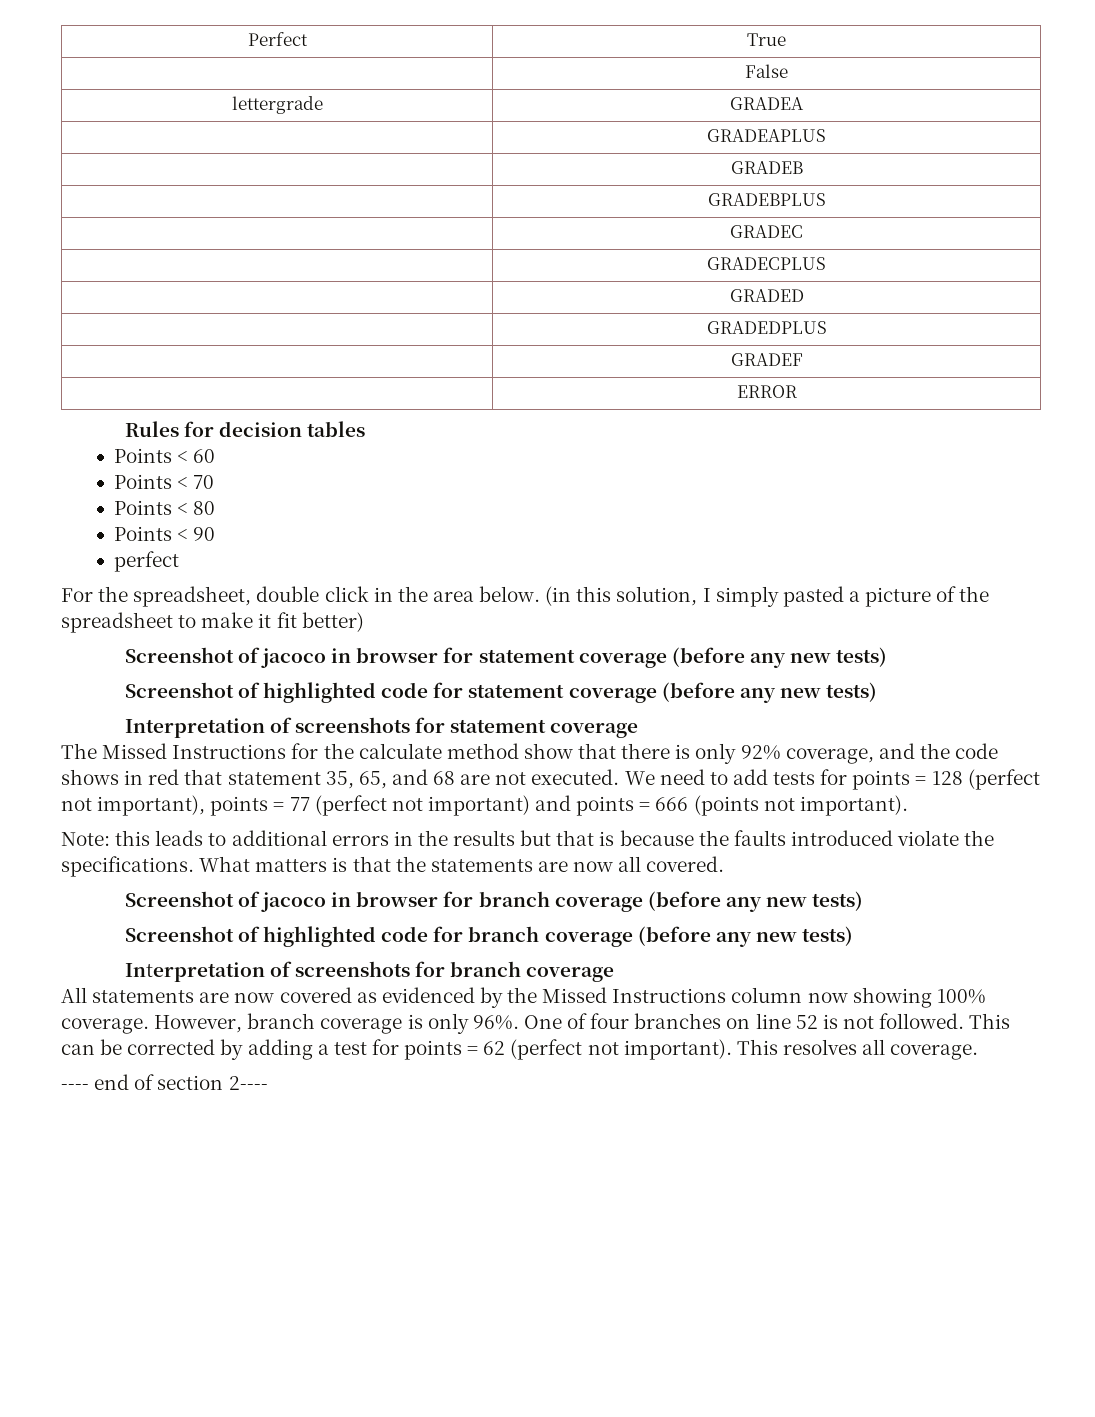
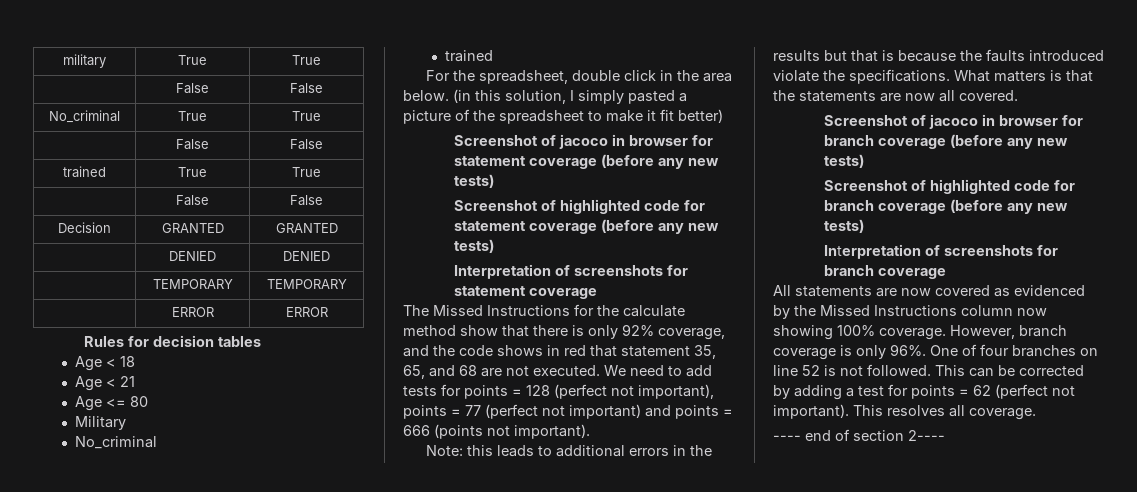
- Perfect | True
- | False
- lettergrade | GRADEA
- | GRADEAPLUS
- | GRADEB
- | GRADEBPLUS
- | GRADEC
- | GRADECPLUS
- | GRADED
- | GRADEDPLUS
- | GRADEF
- | ERROR
+ military | True | True
+ | False | False
+ No_criminal | True | True
+ | False | False
+ trained | True | True
+ | False | False
+ Decision | GRANTED | GRANTED
+ | DENIED | DENIED
+ | TEMPORARY | TEMPORARY
+ | ERROR | ERROR
- Points < 60
- Points < 70
- Points < 80
- Points < 90
- perfect
+ Age < 18
+ Age < 21
+ Age <= 80
+ Military
+ No_criminal
+ trained

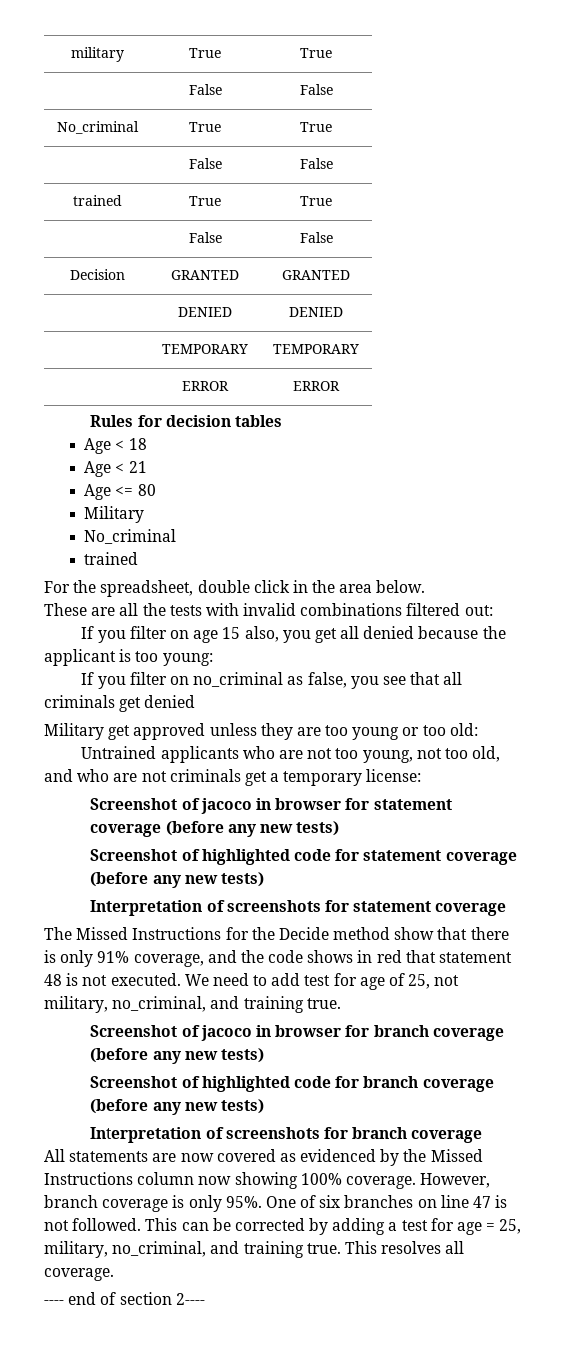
- For the spreadsheet, double click in the area below. (in this solution, I simply pasted a picture of the spreadsheet to make it fit better)
+ For the spreadsheet, double click in the area below.
+ These are all the tests with invalid combinations filtered out:
+ If you filter on age 15 also, you get all denied because the applicant is too young:
+ If you filter on no_criminal as false, you see that all criminals get denied
+ Military get approved unless they are too young or too old:
+ Untrained applicants who are not too young, not too old, and who are not criminals get a temporary license:
- The Missed Instructions for the calculate method show that there is only 92% coverage, and the code shows in red that statement 35, 65, and 68 are not executed.
+ The Missed Instructions for the Decide method show that there is only 91% coverage, and the code shows in red that statement 48 is not executed.
- We need to add tests for points = 128 (perfect not important), points = 77 (perfect not important) and points = 666 (points not important).
- Note: this leads to additional errors in the results but that is because the faults introduced violate the specifications. What matters is that the statements are now all covered.
+ We need to add test for age of 25, not military, no_criminal, and training true.
- However, branch coverage is only 96%.
+ However, branch coverage is only 95%.
- One of four branches on line 52 is not followed.
+ One of six branches on line 47 is not followed.
- This can be corrected by adding a test for points = 62 (perfect not important).
+ This can be corrected by adding a test for age = 25, military, no_criminal, and training true.

